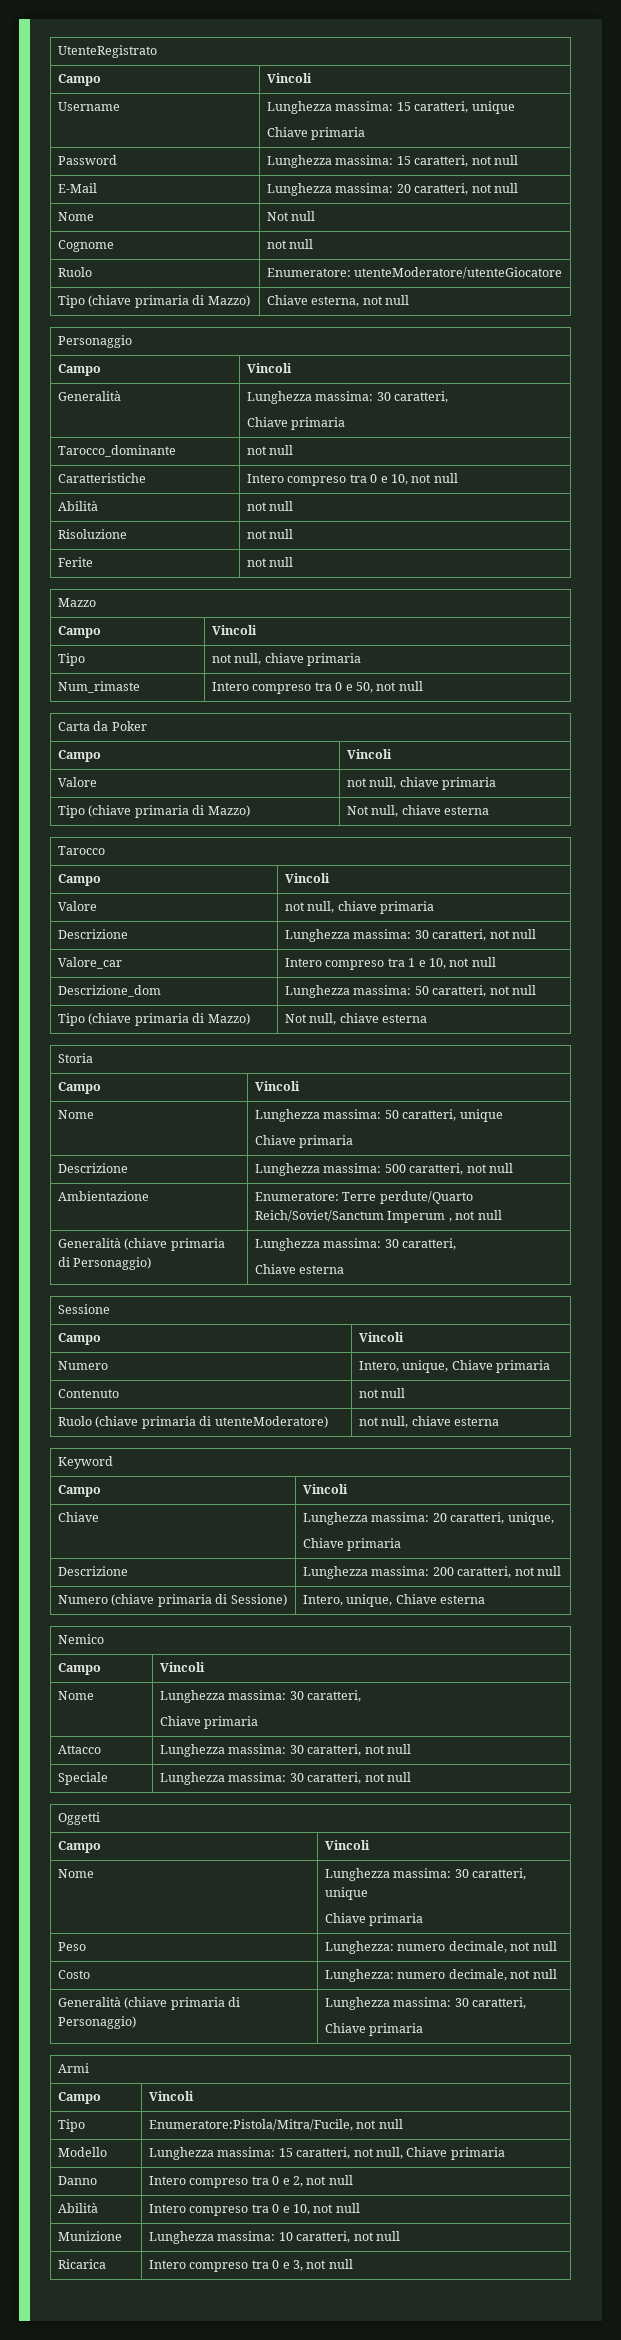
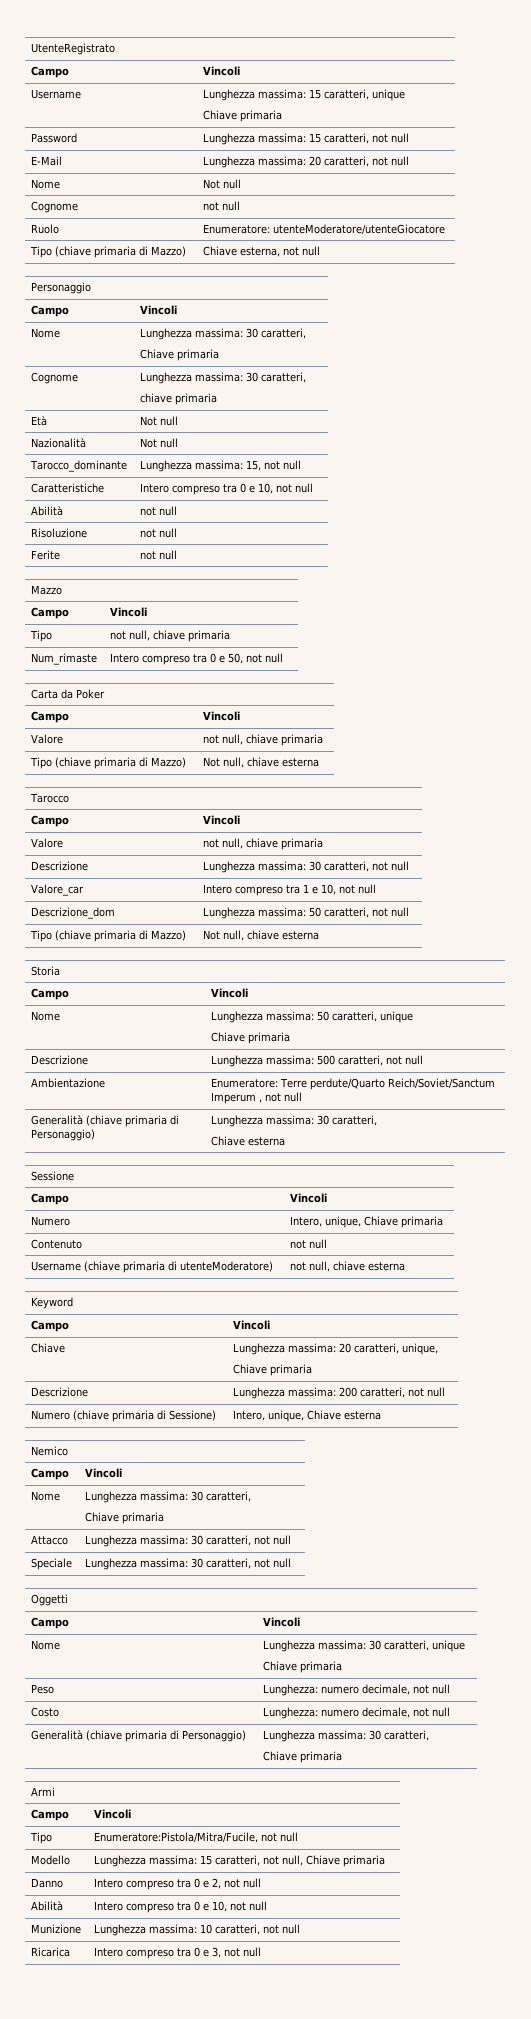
  Personaggio
  Campo | Vincoli
- Generalità | Lunghezza massima: 30 caratteri,
+ Nome | Lunghezza massima: 30 caratteri,
  Chiave primaria
- Tarocco_dominante | not null
+ Cognome | Lunghezza massima: 30 caratteri,
+ chiave primaria
+ Età | Not null
+ Nazionalità | Not null
+ Tarocco_dominante | Lunghezza massima: 15, not null
- Ruolo (chiave primaria di utenteModeratore) | not null, chiave esterna
+ Username (chiave primaria di utenteModeratore) | not null, chiave esterna

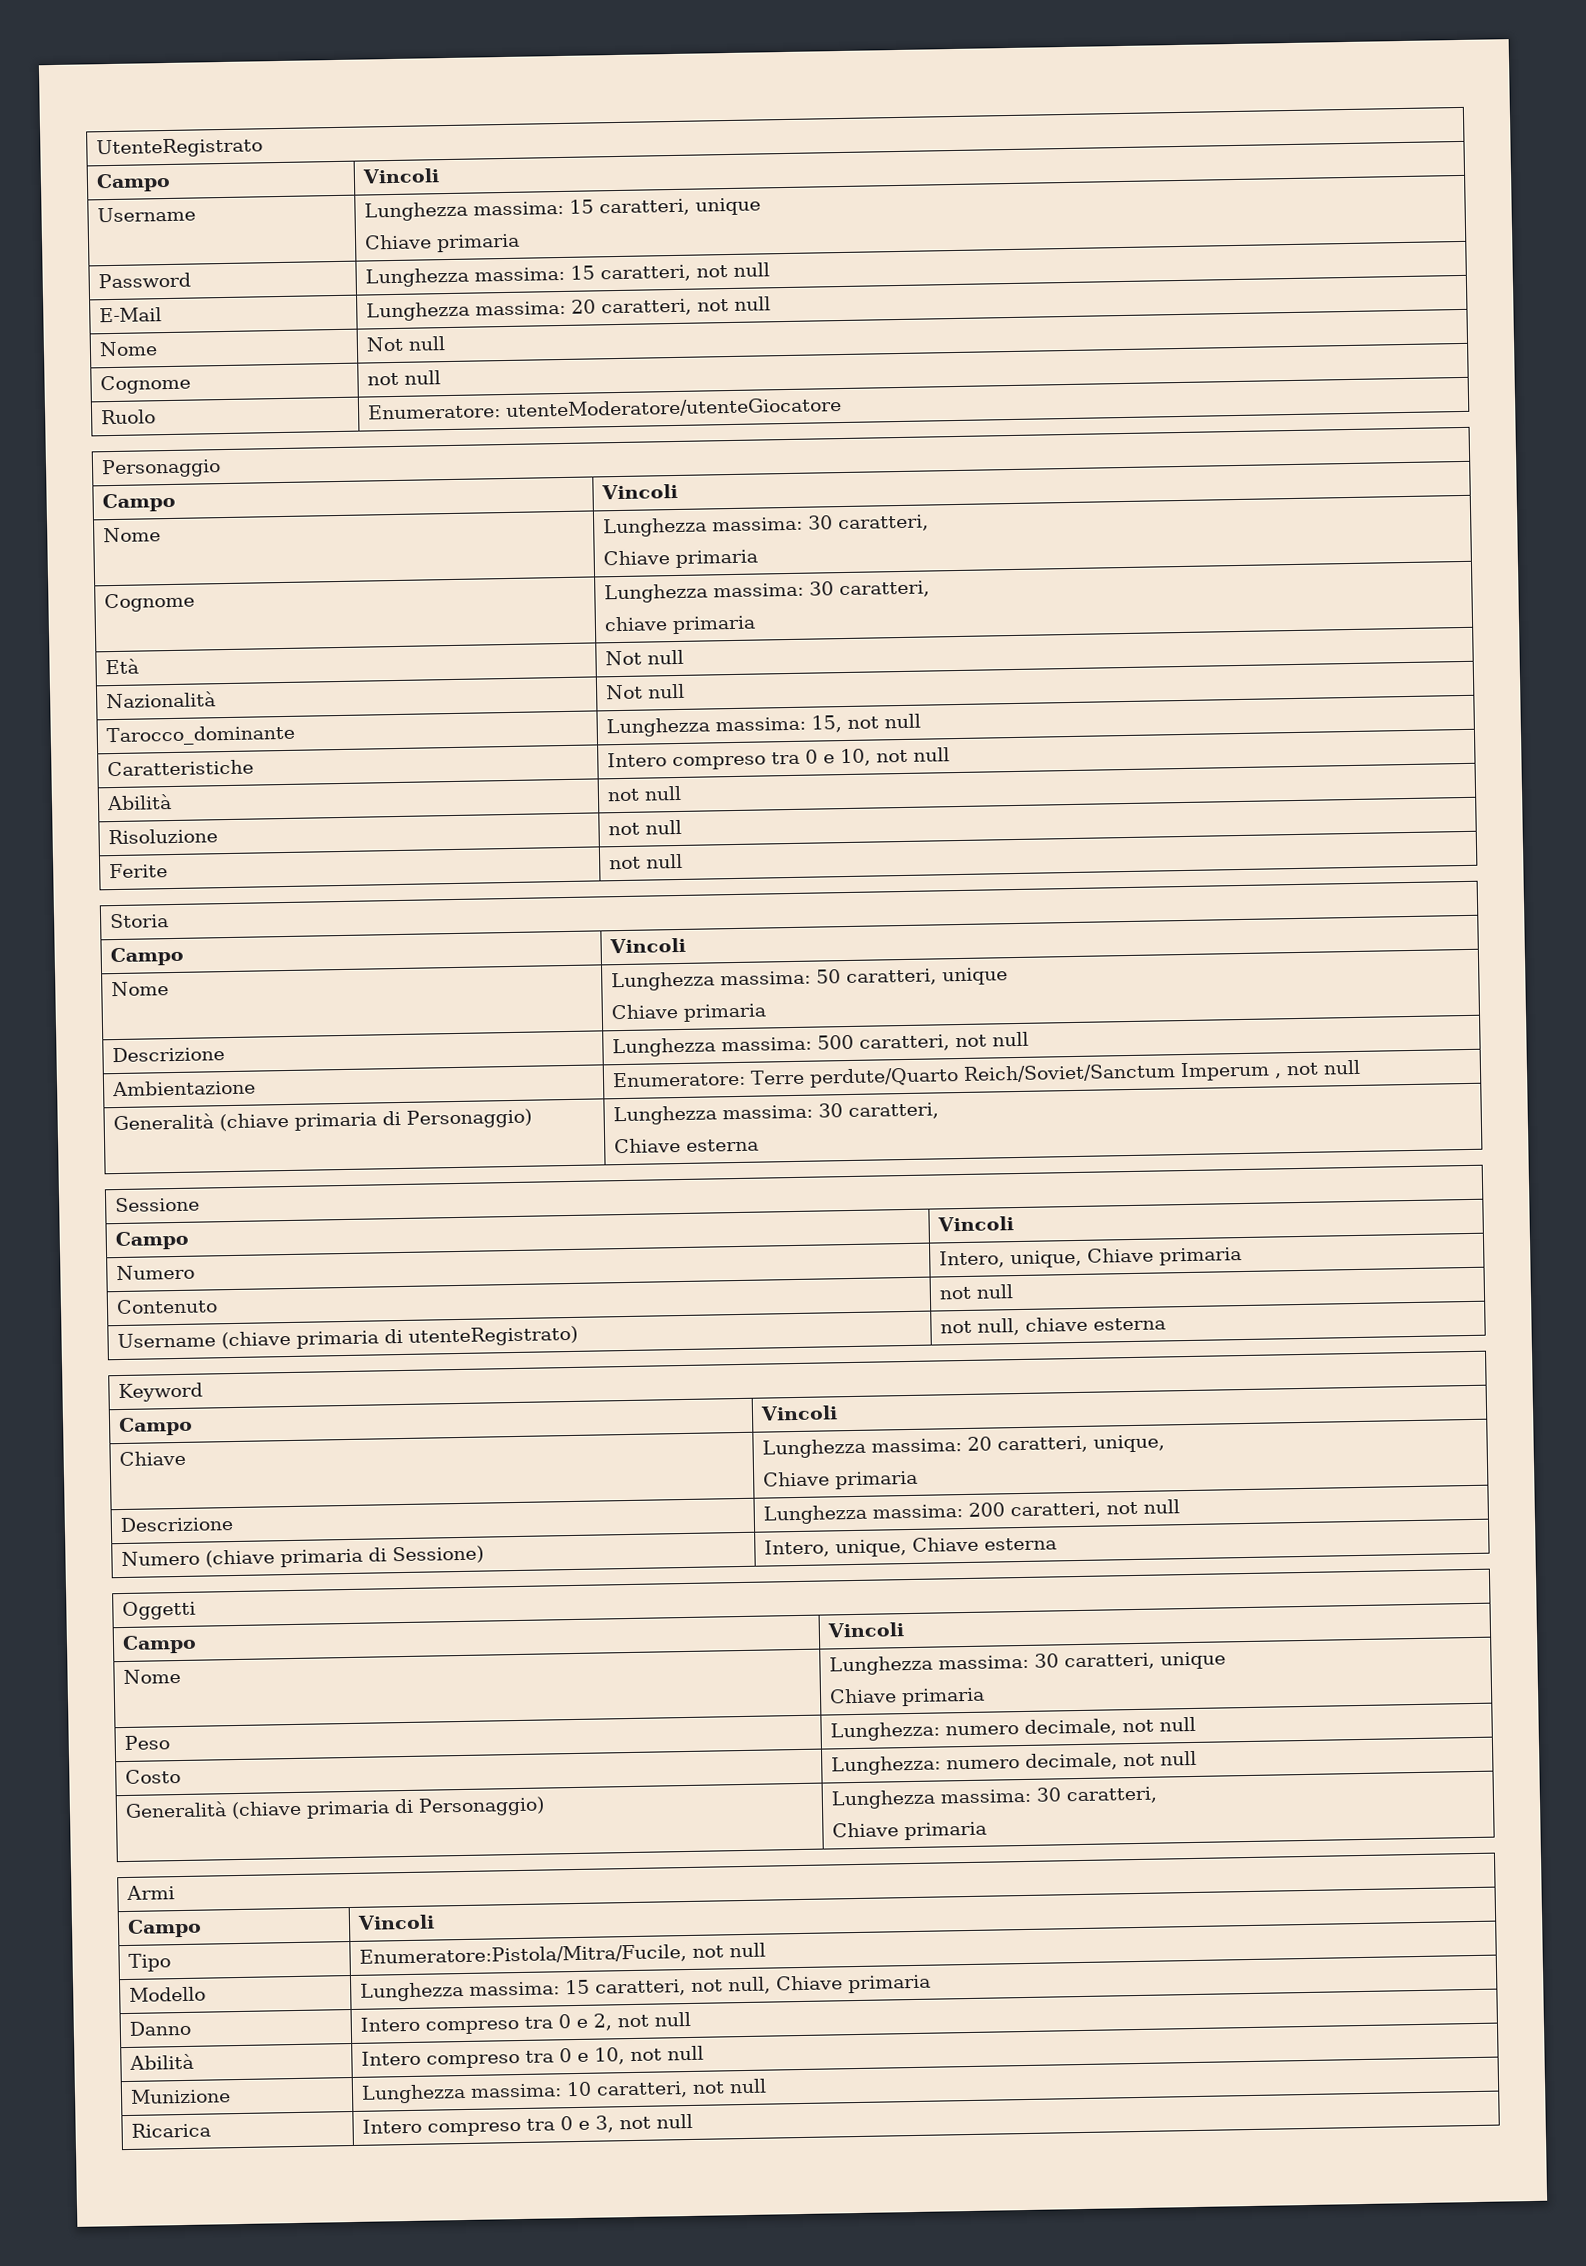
- Tipo (chiave primaria di Mazzo) | Chiave esterna, not null
- Mazzo
- Campo | Vincoli
- Tipo | not null, chiave primaria
- Num_rimaste | Intero compreso tra 0 e 50, not null
- Carta da Poker
- Campo | Vincoli
- Valore | not null, chiave primaria
- Tipo (chiave primaria di Mazzo) | Not null, chiave esterna
- Tarocco
- Campo | Vincoli
- Valore | not null, chiave primaria
- Descrizione | Lunghezza massima: 30 caratteri, not null
- Valore_car | Intero compreso tra 1 e 10, not null
- Descrizione_dom | Lunghezza massima: 50 caratteri, not null
- Tipo (chiave primaria di Mazzo) | Not null, chiave esterna
- Username (chiave primaria di utenteModeratore) | not null, chiave esterna
+ Username (chiave primaria di utenteRegistrato) | not null, chiave esterna
- Nemico
- Campo | Vincoli
- Nome | Lunghezza massima: 30 caratteri,
- Chiave primaria
- Attacco | Lunghezza massima: 30 caratteri, not null
- Speciale | Lunghezza massima: 30 caratteri, not null

